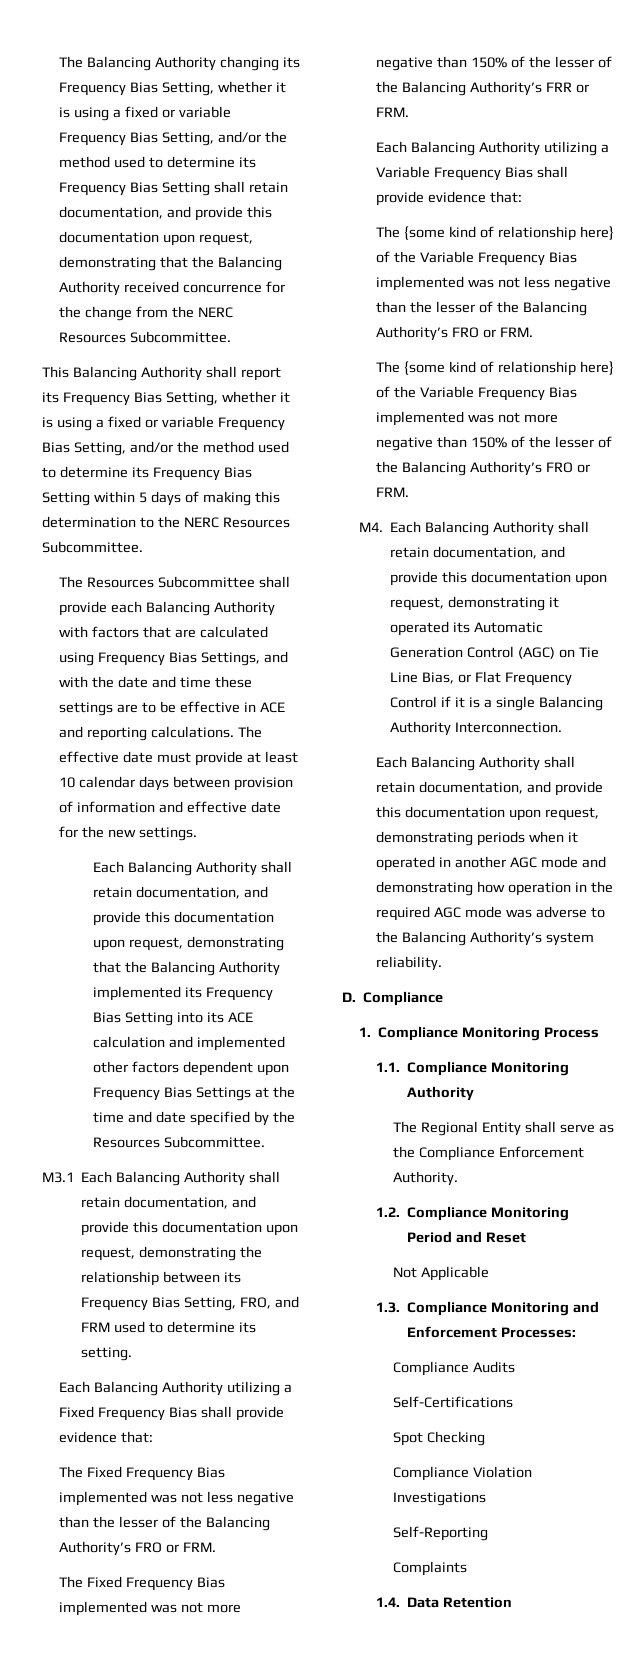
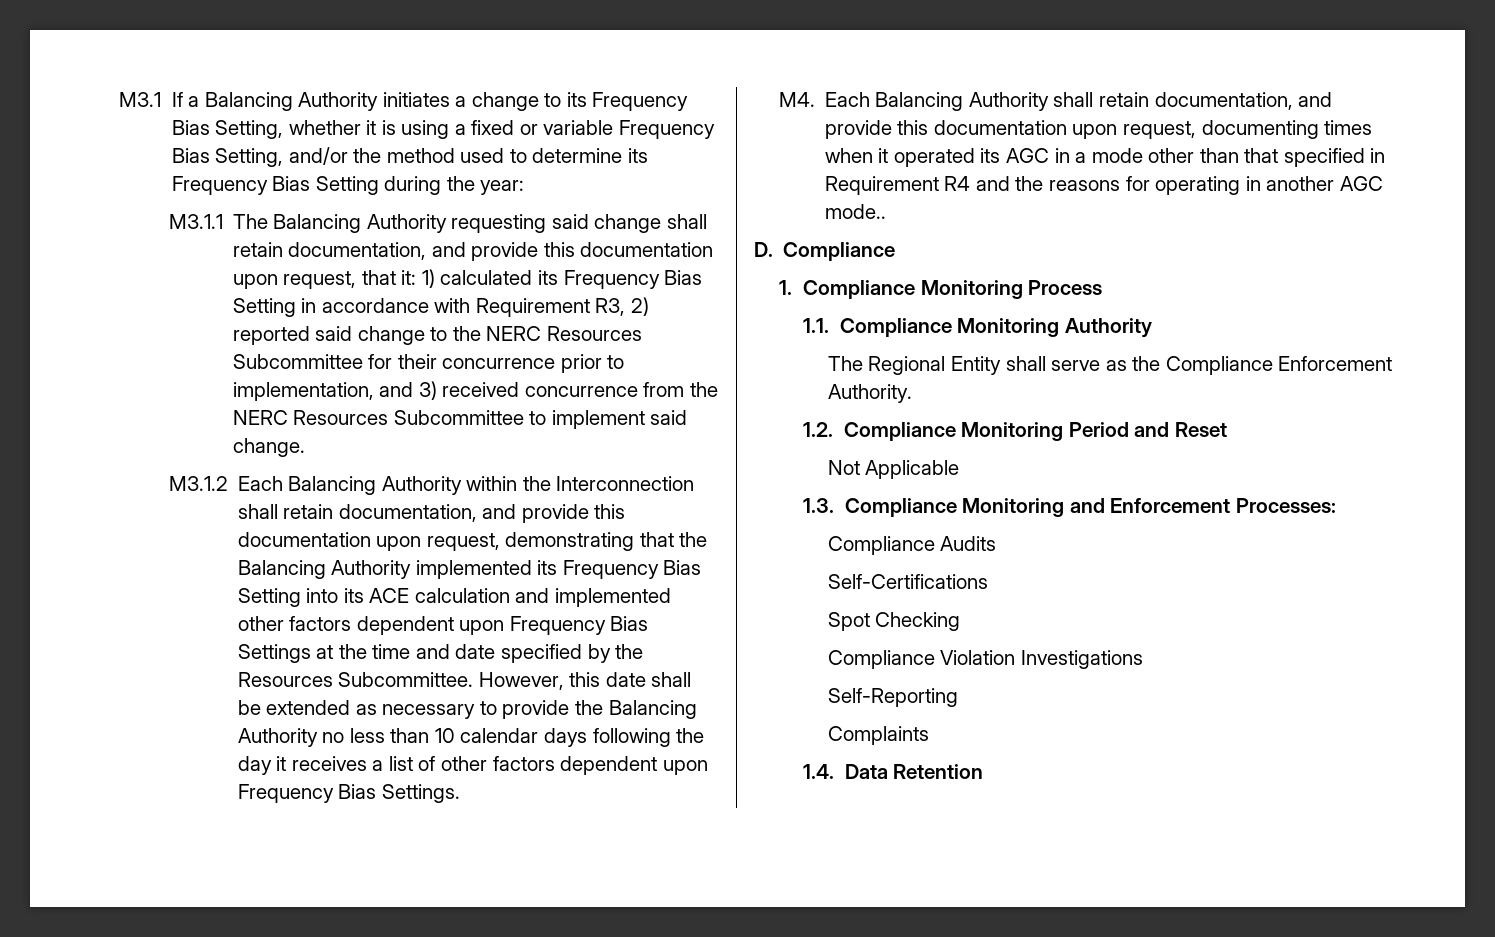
- The Balancing Authority changing its Frequency Bias Setting, whether it is using a fixed or variable Frequency Bias Setting, and/or the method used to determine its Frequency Bias Setting shall retain documentation, and provide this documentation upon request, demonstrating that the Balancing Authority received concurrence for the change from the NERC Resources Subcommittee.
- This Balancing Authority shall report its Frequency Bias Setting, whether it is using a fixed or variable Frequency Bias Setting, and/or the method used to determine its Frequency Bias Setting within 5 days of making this determination to the NERC Resources Subcommittee.
- The Resources Subcommittee shall provide each Balancing Authority with factors that are calculated using Frequency Bias Settings, and with the date and time these settings are to be effective in ACE and reporting calculations. The effective date must provide at least 10 calendar days between provision of information and effective date for the new settings.
- Each Balancing Authority shall retain documentation, and provide this documentation upon request, demonstrating that the Balancing Authority implemented its Frequency Bias Setting into its ACE calculation and implemented other factors dependent upon Frequency Bias Settings at the time and date specified by the Resources Subcommittee.
- M3.1 Each Balancing Authority shall retain documentation, and provide this documentation upon request, demonstrating the relationship between its Frequency Bias Setting, FRO, and FRM used to determine its setting.
- Each Balancing Authority utilizing a Fixed Frequency Bias shall provide evidence that:
- The Fixed Frequency Bias implemented was not less negative than the lesser of the Balancing Authority’s FRO or FRM.
- The Fixed Frequency Bias implemented was not more negative than 150% of the lesser of the Balancing Authority’s FRR or FRM.
- Each Balancing Authority utilizing a Variable Frequency Bias shall provide evidence that:
- The {some kind of relationship here} of the Variable Frequency Bias implemented was not less negative than the lesser of the Balancing Authority’s FRO or FRM.
- The {some kind of relationship here} of the Variable Frequency Bias implemented was not more negative than 150% of the lesser of the Balancing Authority’s FRO or FRM.
- M4. Each Balancing Authority shall retain documentation, and provide this documentation upon request, demonstrating it operated its Automatic Generation Control (AGC) on Tie Line Bias, or Flat Frequency Control if it is a single Balancing Authority Interconnection.
- Each Balancing Authority shall retain documentation, and provide this documentation upon request, demonstrating periods when it operated in another AGC mode and demonstrating how operation in the required AGC mode was adverse to the Balancing Authority’s system reliability.
+ M3.1 If a Balancing Authority initiates a change to its Frequency Bias Setting, whether it is using a fixed or variable Frequency Bias Setting, and/or the method used to determine its Frequency Bias Setting during the year:
+ M3.1.1 The Balancing Authority requesting said change shall retain documentation, and provide this documentation upon request, that it: 1) calculated its Frequency Bias Setting in accordance with Requirement R3, 2) reported said change to the NERC Resources Subcommittee for their concurrence prior to implementation, and 3) received concurrence from the NERC Resources Subcommittee to implement said change.
+ M3.1.2 Each Balancing Authority within the Interconnection shall retain documentation, and provide this documentation upon request, demonstrating that the Balancing Authority implemented its Frequency Bias Setting into its ACE calculation and implemented other factors dependent upon Frequency Bias Settings at the time and date specified by the Resources Subcommittee. However, this date shall be extended as necessary to provide the Balancing Authority no less than 10 calendar days following the day it receives a list of other factors dependent upon Frequency Bias Settings.
+ M4. Each Balancing Authority shall retain documentation, and provide this documentation upon request, documenting times when it operated its AGC in a mode other than that specified in Requirement R4 and the reasons for operating in another AGC mode..

